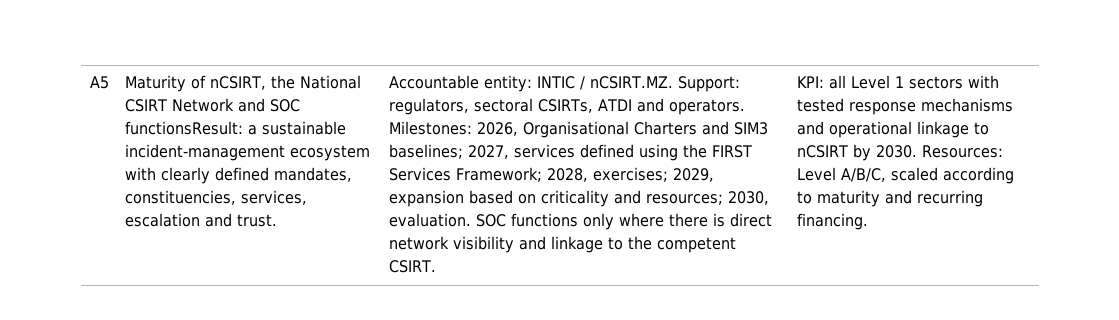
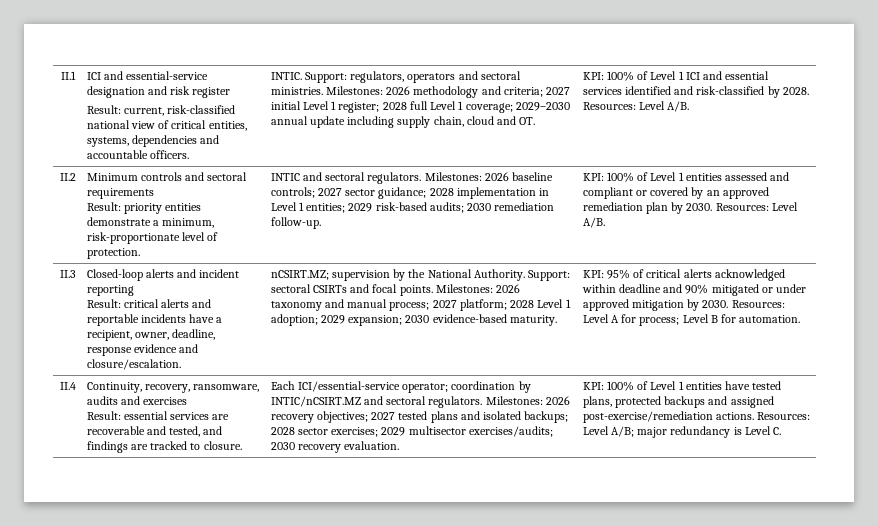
- A5 | Maturity of nCSIRT, the National CSIRT Network and SOC functionsResult: a sustainable incident-management ecosystem with clearly defined mandates, constituencies, services, escalation and trust. | Accountable entity: INTIC / nCSIRT.MZ. Support: regulators, sectoral CSIRTs, ATDI and operators. Milestones: 2026, Organisational Charters and SIM3 baselines; 2027, services defined using the FIRST Services Framework; 2028, exercises; 2029, expansion based on criticality and resources; 2030, evaluation. SOC functions only where there is direct network visibility and linkage to the competent CSIRT. | KPI: all Level 1 sectors with tested response mechanisms and operational linkage to nCSIRT by 2030. Resources: Level A/B/C, scaled according to maturity and recurring financing.
+ II.1 | ICI and essential-service designation and risk register
+ Result: current, risk-classified national view of critical entities, systems, dependencies and accountable officers. | INTIC. Support: regulators, operators and sectoral ministries. Milestones: 2026 methodology and criteria; 2027 initial Level 1 register; 2028 full Level 1 coverage; 2029–2030 annual update including supply chain, cloud and OT. | KPI: 100% of Level 1 ICI and essential services identified and risk-classified by 2028. Resources: Level A/B.
+ II.2 | Minimum controls and sectoral requirements
+ Result: priority entities demonstrate a minimum, risk-proportionate level of protection. | INTIC and sectoral regulators. Milestones: 2026 baseline controls; 2027 sector guidance; 2028 implementation in Level 1 entities; 2029 risk-based audits; 2030 remediation follow-up. | KPI: 100% of Level 1 entities assessed and compliant or covered by an approved remediation plan by 2030. Resources: Level A/B.
+ II.3 | Closed-loop alerts and incident reporting
+ Result: critical alerts and reportable incidents have a recipient, owner, deadline, response evidence and closure/escalation. | nCSIRT.MZ; supervision by the National Authority. Support: sectoral CSIRTs and focal points. Milestones: 2026 taxonomy and manual process; 2027 platform; 2028 Level 1 adoption; 2029 expansion; 2030 evidence-based maturity. | KPI: 95% of critical alerts acknowledged within deadline and 90% mitigated or under approved mitigation by 2030. Resources: Level A for process; Level B for automation.
+ II.4 | Continuity, recovery, ransomware, audits and exercises
+ Result: essential services are recoverable and tested, and findings are tracked to closure. | Each ICI/essential-service operator; coordination by INTIC/nCSIRT.MZ and sectoral regulators. Milestones: 2026 recovery objectives; 2027 tested plans and isolated backups; 2028 sector exercises; 2029 multisector exercises/audits; 2030 recovery evaluation. | KPI: 100% of Level 1 entities have tested plans, protected backups and assigned post-exercise/remediation actions. Resources: Level A/B; major redundancy is Level C.

